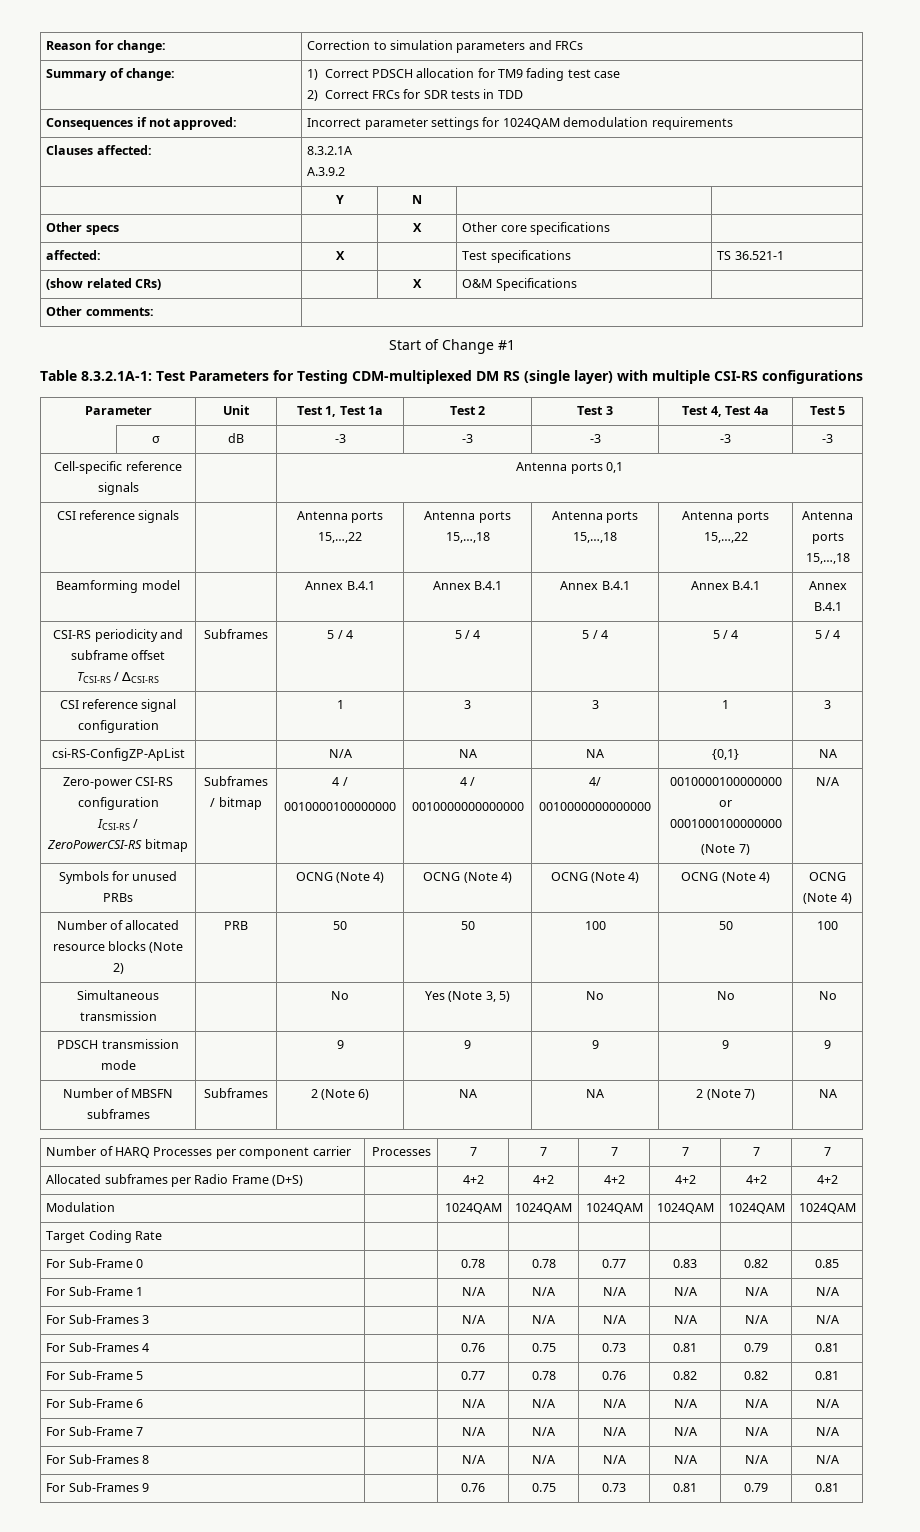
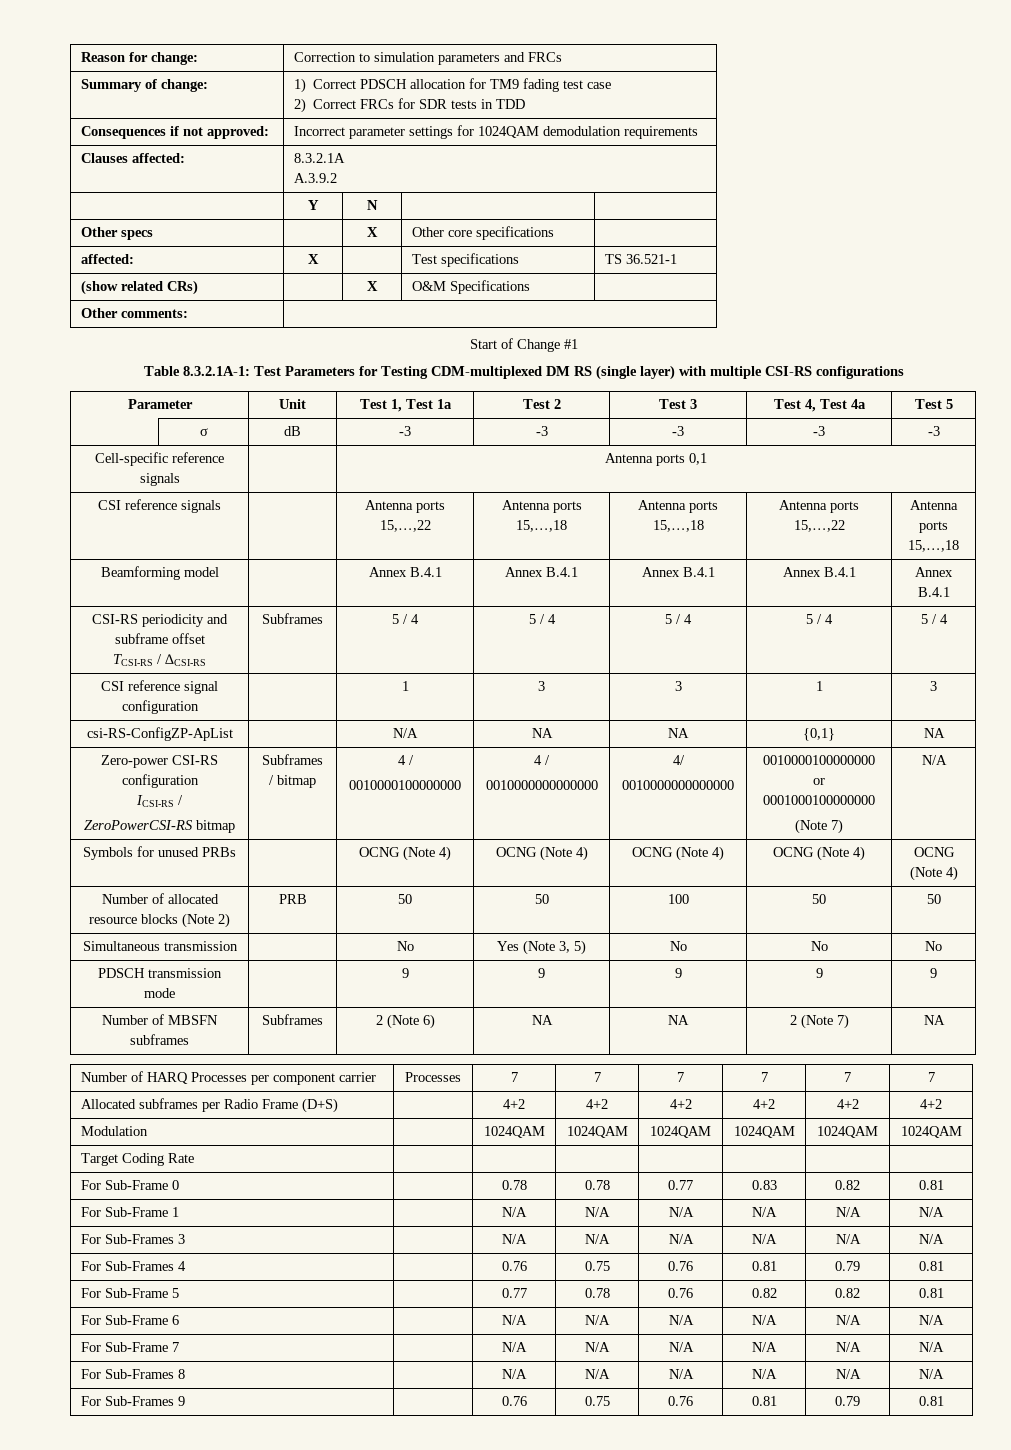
- Number of allocated resource blocks (Note 2) | PRB | 50 | 50 | 100 | 50 | 100
+ Number of allocated resource blocks (Note 2) | PRB | 50 | 50 | 100 | 50 | 50
- For Sub-Frame 0 | | 0.78 | 0.78 | 0.77 | 0.83 | 0.82 | 0.85
+ For Sub-Frame 0 | | 0.78 | 0.78 | 0.77 | 0.83 | 0.82 | 0.81
- For Sub-Frames 4 | | 0.76 | 0.75 | 0.73 | 0.81 | 0.79 | 0.81
+ For Sub-Frames 4 | | 0.76 | 0.75 | 0.76 | 0.81 | 0.79 | 0.81
- For Sub-Frames 9 | | 0.76 | 0.75 | 0.73 | 0.81 | 0.79 | 0.81
+ For Sub-Frames 9 | | 0.76 | 0.75 | 0.76 | 0.81 | 0.79 | 0.81

